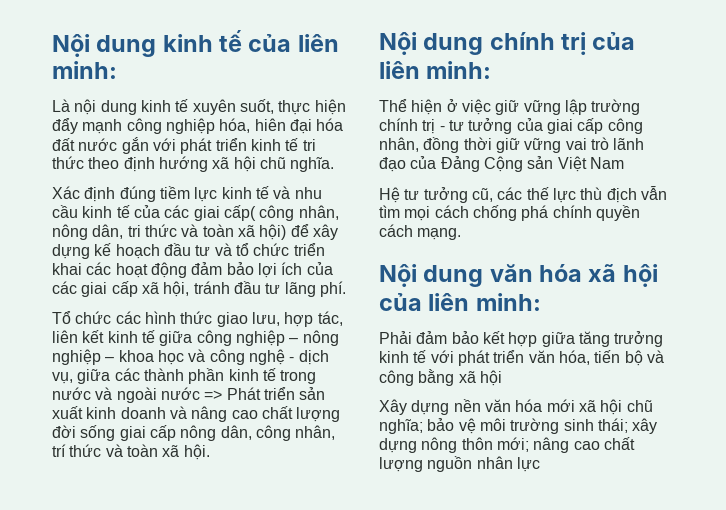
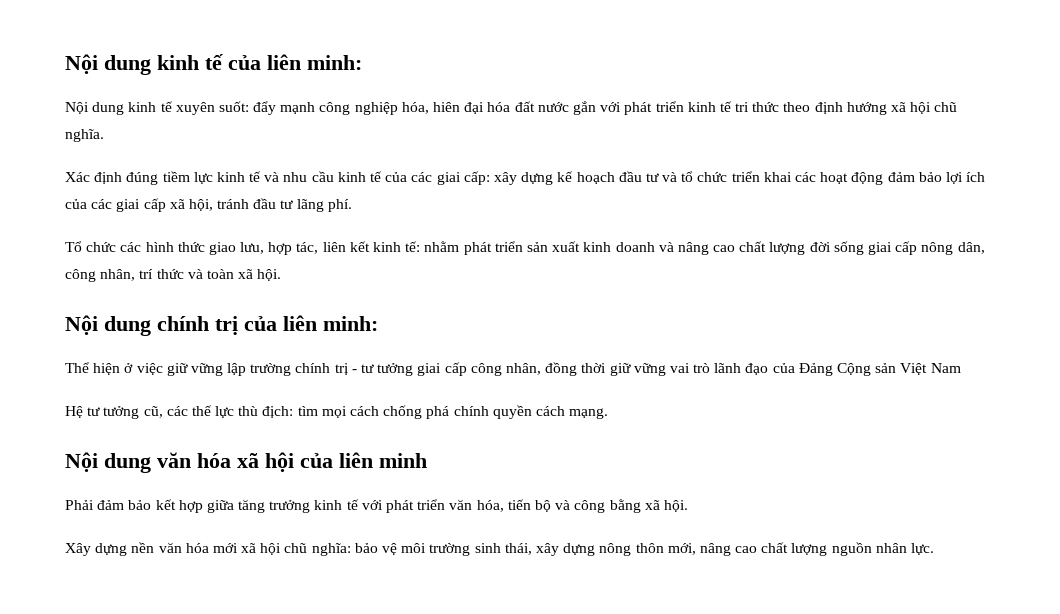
- Là nội dung kinh tế xuyên suốt, thực hiện đẩy mạnh công nghiệp hóa, hiên đại hóa đất nước gắn với phát triển kinh tế tri thức theo định hướng xã hội chũ nghĩa.
+ Nội dung kinh tế xuyên suốt: đẩy mạnh công nghiệp hóa, hiên đại hóa đất nước gắn với phát triển kinh tế tri thức theo định hướng xã hội chũ nghĩa.
- Xác định đúng tiềm lực kinh tế và nhu cầu kinh tế của các giai cấp( công nhân, nông dân, tri thức và toàn xã hội) để xây dựng kế hoạch đầu tư và tổ chức triển khai các hoạt động đảm bảo lợi ích của các giai cấp xã hội, tránh đầu tư lãng phí.
+ Xác định đúng tiềm lực kinh tế và nhu cầu kinh tế của các giai cấp: xây dựng kế hoạch đầu tư và tổ chức triển khai các hoạt động đảm bảo lợi ích của các giai cấp xã hội, tránh đầu tư lãng phí.
- Tổ chức các hình thức giao lưu, hợp tác, liên kết kinh tế giữa công nghiệp – nông nghiệp – khoa học và công nghệ - dịch vụ, giữa các thành phần kinh tế trong nước và ngoài nước => Phát triển sản xuất kinh doanh và nâng cao chất lượng đời sống giai cấp nông dân, công nhân, trí thức và toàn xã hội.
+ Tổ chức các hình thức giao lưu, hợp tác, liên kết kinh tế: nhằm phát triển sản xuất kinh doanh và nâng cao chất lượng đời sống giai cấp nông dân, công nhân, trí thức và toàn xã hội.
- Thể hiện ở việc giữ vững lập trường chính trị - tư tưởng của giai cấp công nhân, đồng thời giữ vững vai trò lãnh đạo của Đảng Cộng sản Việt Nam
+ Thể hiện ở việc giữ vững lập trường chính trị - tư tưởng giai cấp công nhân, đồng thời giữ vững vai trò lãnh đạo của Đảng Cộng sản Việt Nam
- Hệ tư tưởng cũ, các thế lực thù địch vẫn tìm mọi cách chống phá chính quyền cách mạng.
+ Hệ tư tưởng cũ, các thế lực thù địch: tìm mọi cách chống phá chính quyền cách mạng.
- Nội dung văn hóa xã hội của liên minh:
+ Nội dung văn hóa xã hội của liên minh
- Phải đảm bảo kết hợp giữa tăng trưởng kinh tế với phát triển văn hóa, tiến bộ và công bằng xã hội
+ Phải đảm bảo kết hợp giữa tăng trưởng kinh tế với phát triển văn hóa, tiến bộ và công bằng xã hội.
- Xây dựng nền văn hóa mới xã hội chũ nghĩa; bảo vệ môi trường sinh thái; xây dựng nông thôn mới; nâng cao chất lượng nguồn nhân lực
+ Xây dựng nền văn hóa mới xã hội chũ nghĩa: bảo vệ môi trường sinh thái, xây dựng nông thôn mới, nâng cao chất lượng nguồn nhân lực.

